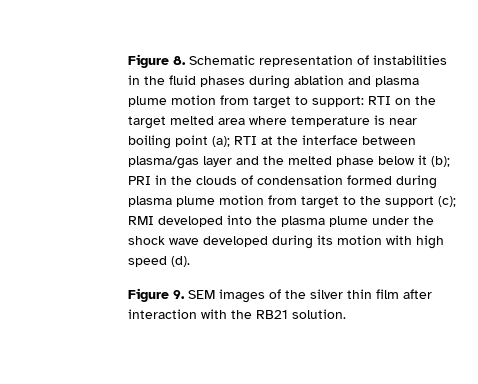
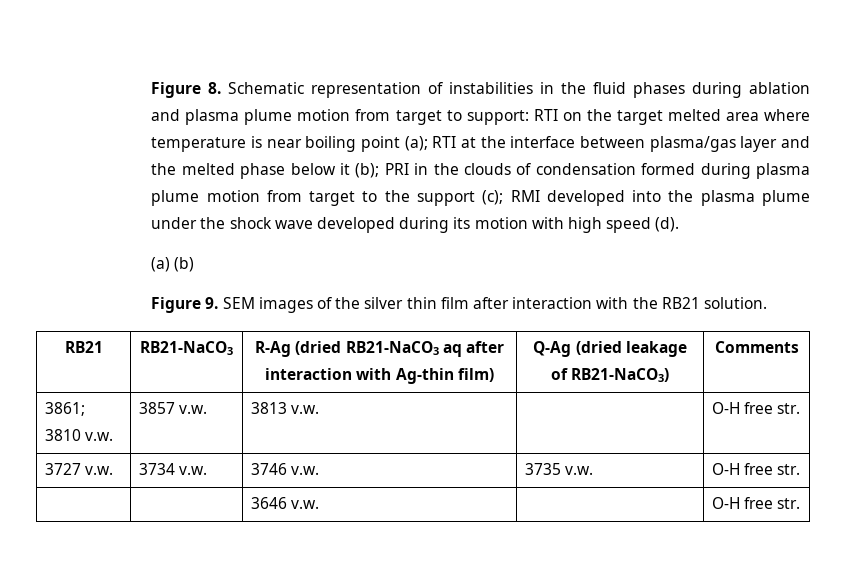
+ (a) (b)
+ RB21 | RB21-NaCO3 | R-Ag (dried RB21-NaCO3 aq after interaction with Ag-thin film) | Q-Ag (dried leakage of RB21-NaCO3) | Comments
+ 3861; 3810 v.w. | 3857 v.w. | 3813 v.w. | | O-H free str.
+ 3727 v.w. | 3734 v.w. | 3746 v.w. | 3735 v.w. | O-H free str.
+ | | 3646 v.w. | | O-H free str.

